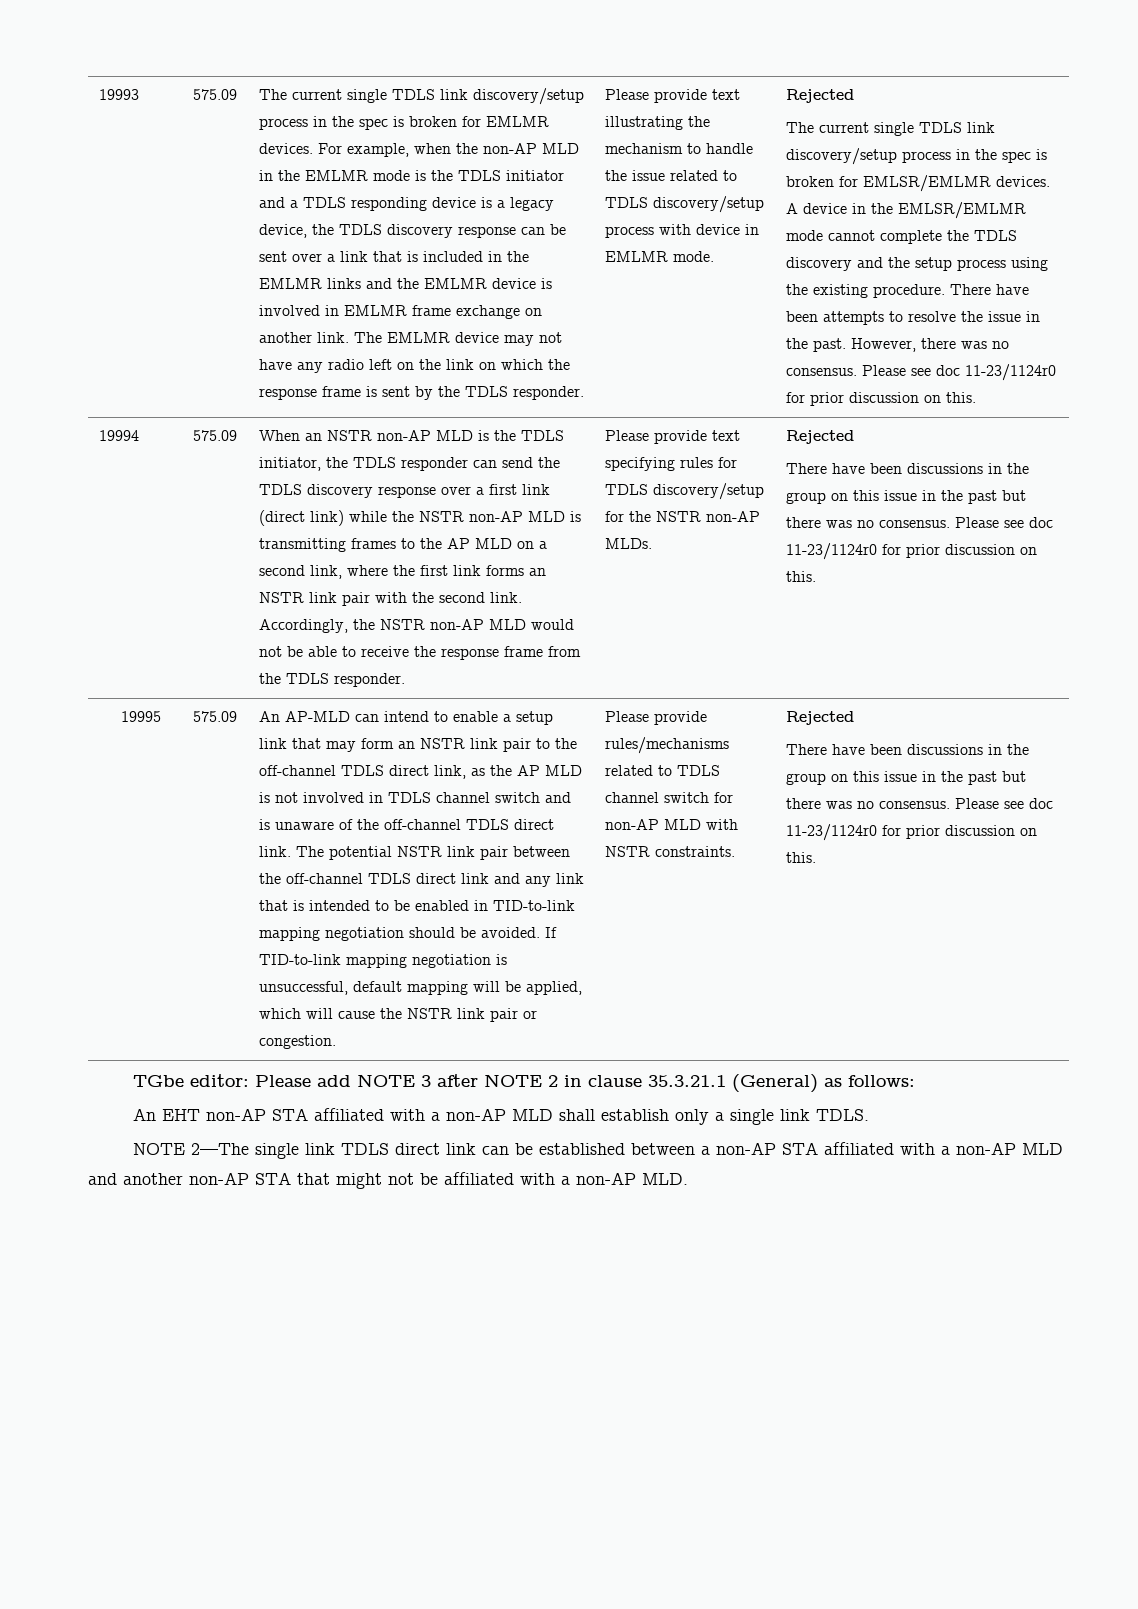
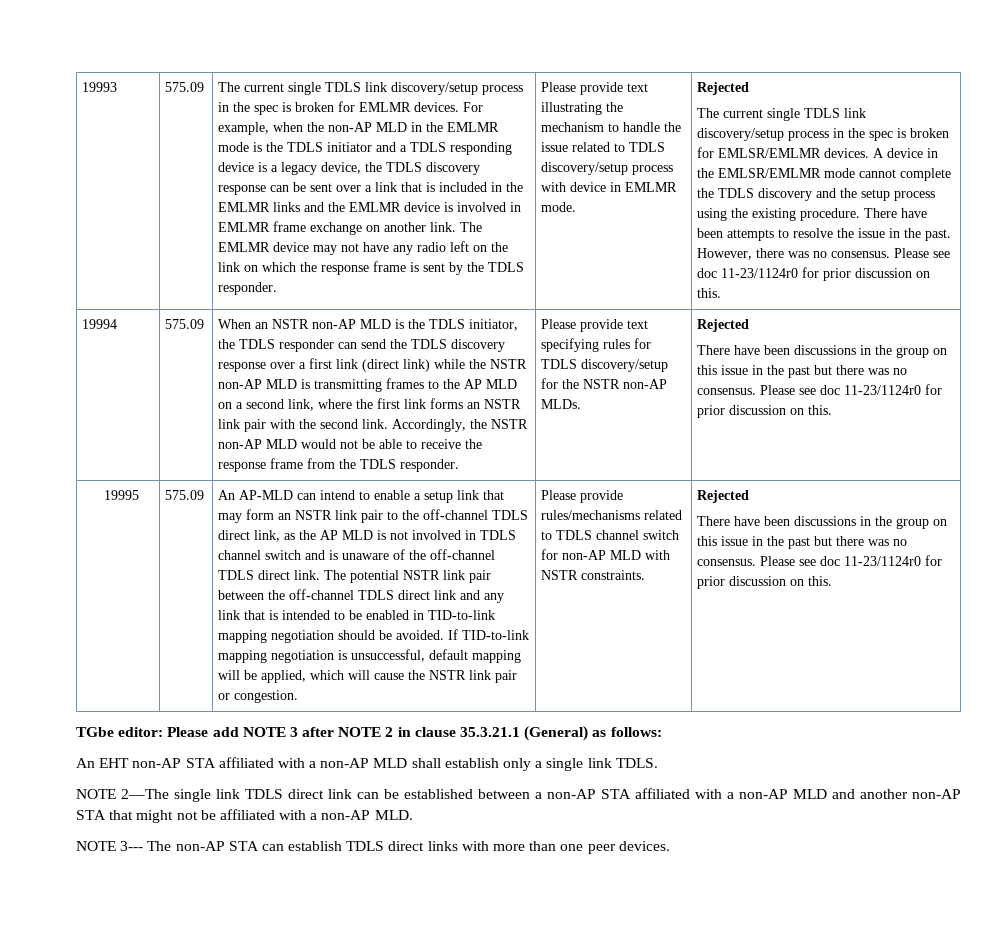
+ NOTE 3--- The non-AP STA can establish TDLS direct links with more than one peer devices.

